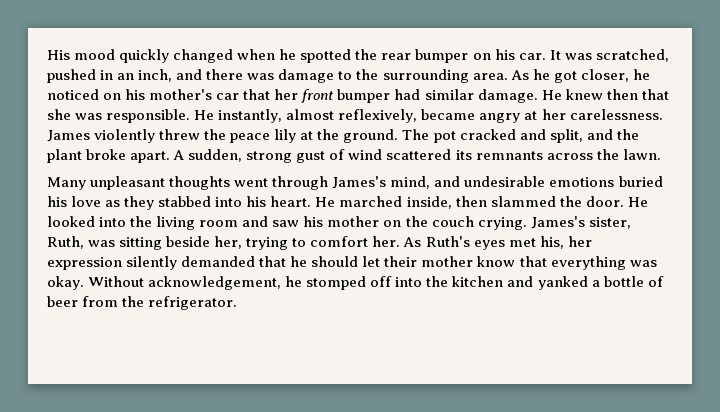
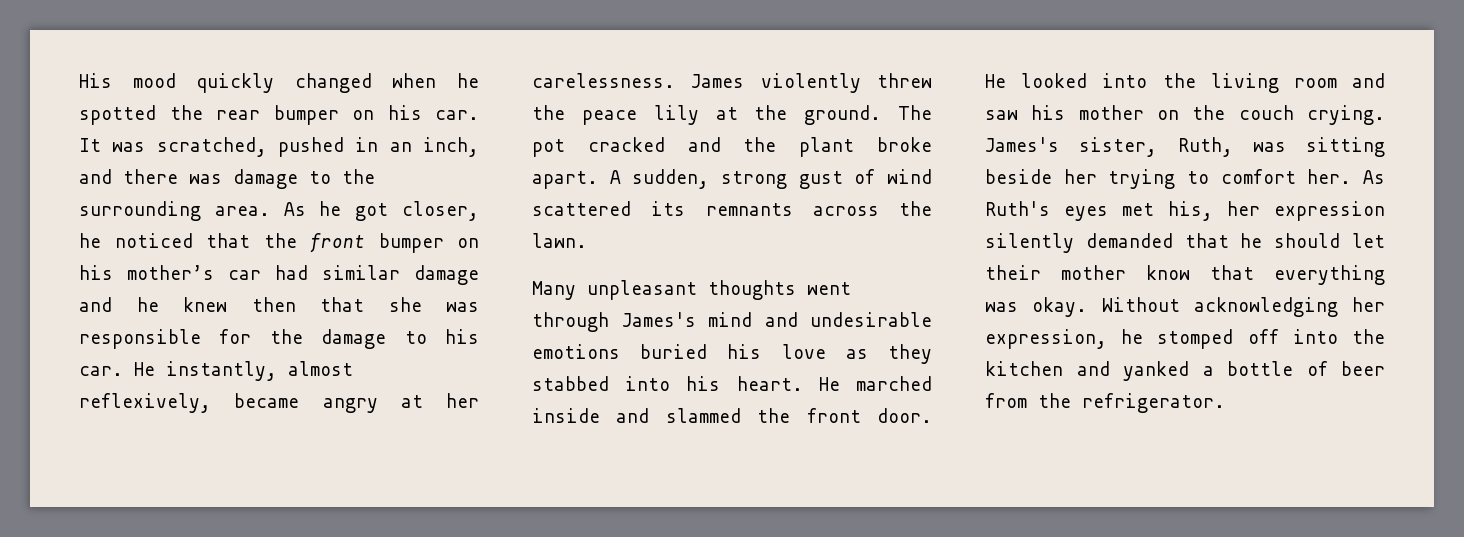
- As he got closer, he noticed on his mother's car that her front bumper had similar damage. He knew then that she was responsible.
+ As he got closer, he noticed that the front bumper on his mother’s car had similar damage and he knew then that she was responsible for the damage to his car.
- The pot cracked and split, and the plant broke apart.
+ The pot cracked and the plant broke apart.
- Many unpleasant thoughts went through James's mind, and undesirable emotions buried his love as they stabbed into his heart.
+ Many unpleasant thoughts went through James's mind and undesirable emotions buried his love as they stabbed into his heart.
- He marched inside, then slammed the door.
+ He marched inside and slammed the front door.
- James's sister, Ruth, was sitting beside her, trying to comfort her.
+ James's sister, Ruth, was sitting beside her trying to comfort her.
- Without acknowledgement, he stomped off into the kitchen and yanked a bottle of beer from the refrigerator.
+ Without acknowledging her expression, he stomped off into the kitchen and yanked a bottle of beer from the refrigerator.

